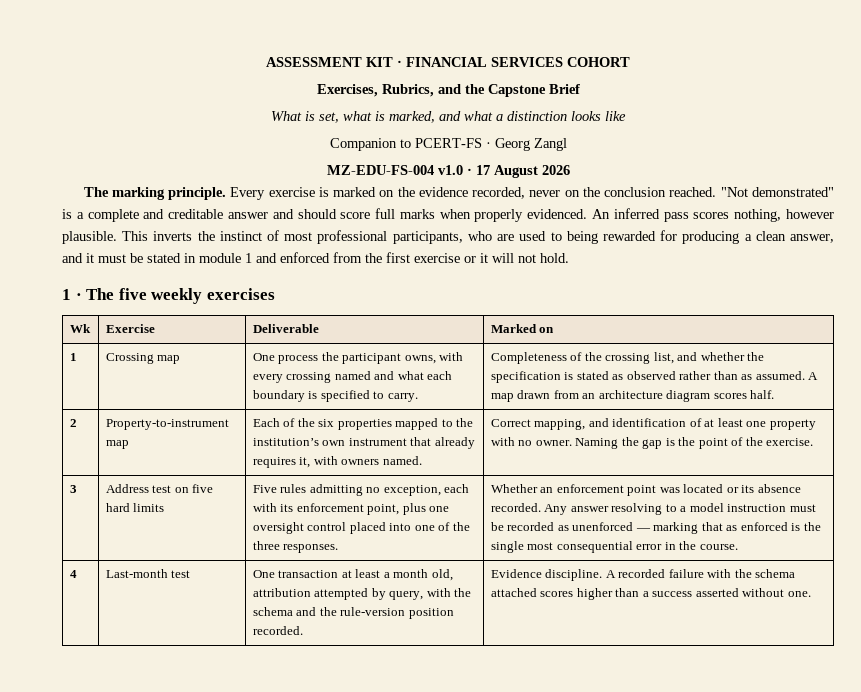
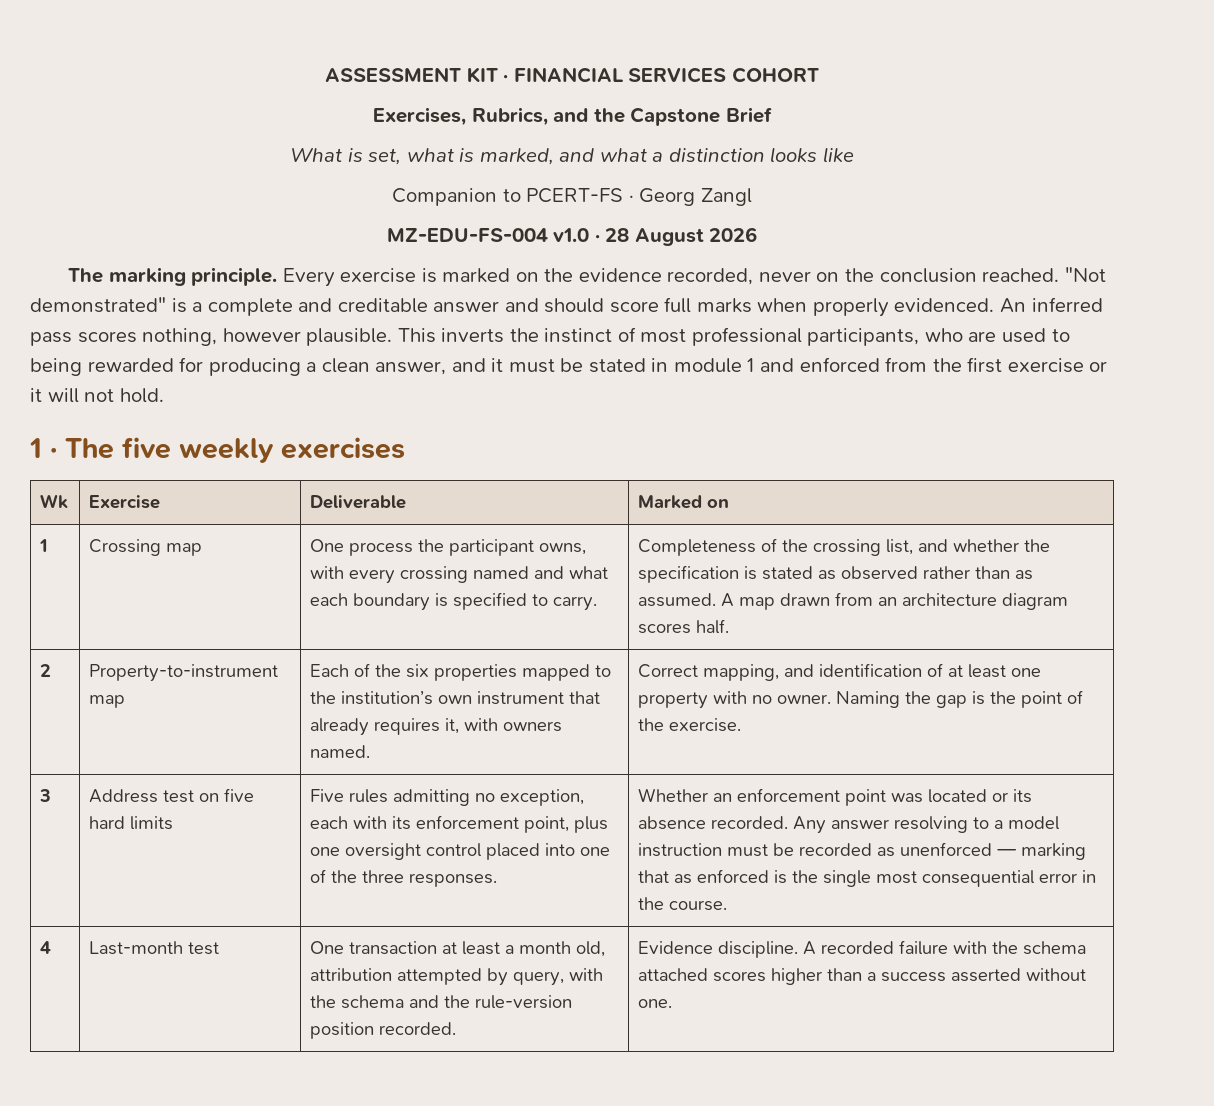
- MZ-EDU-FS-004 v1.0 · 17 August 2026
+ MZ-EDU-FS-004 v1.0 · 28 August 2026

